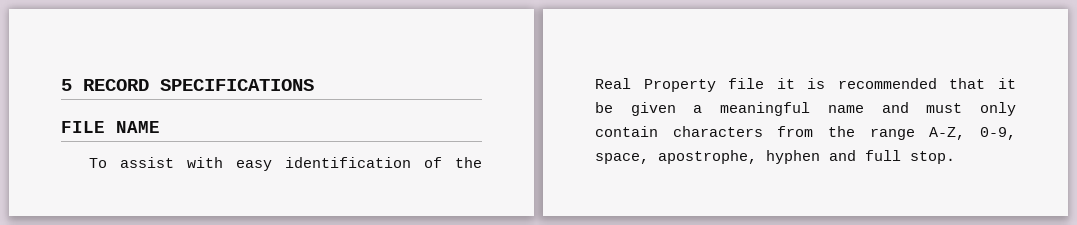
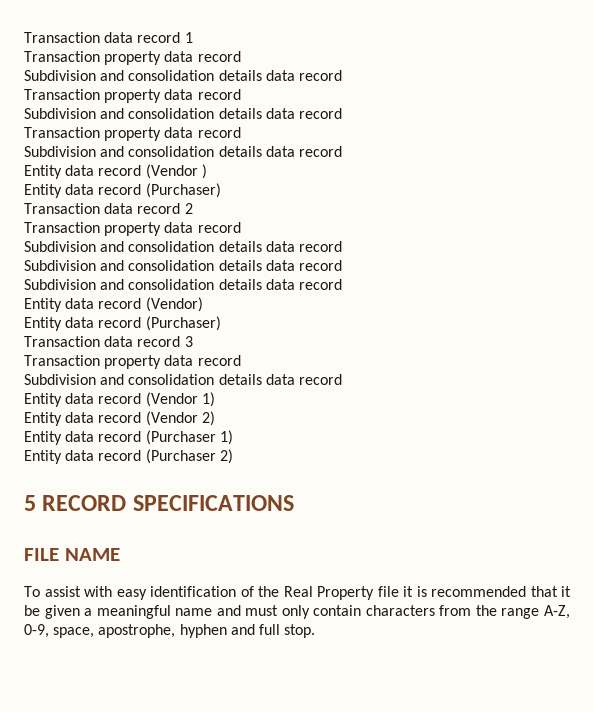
+ Transaction data record 1
+ Transaction property data record
+ Subdivision and consolidation details data record
+ Transaction property data record
+ Subdivision and consolidation details data record
+ Transaction property data record
+ Subdivision and consolidation details data record
+ Entity data record (Vendor )
+ Entity data record (Purchaser)
+ Transaction data record 2
+ Transaction property data record
+ Subdivision and consolidation details data record
+ Subdivision and consolidation details data record
+ Subdivision and consolidation details data record
+ Entity data record (Vendor)
+ Entity data record (Purchaser)
+ Transaction data record 3
+ Transaction property data record
+ Subdivision and consolidation details data record
+ Entity data record (Vendor 1)
+ Entity data record (Vendor 2)
+ Entity data record (Purchaser 1)
+ Entity data record (Purchaser 2)

